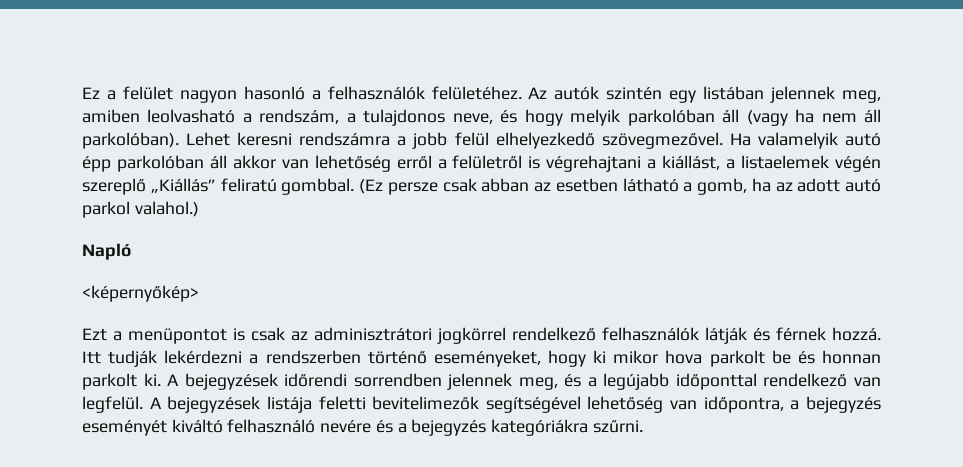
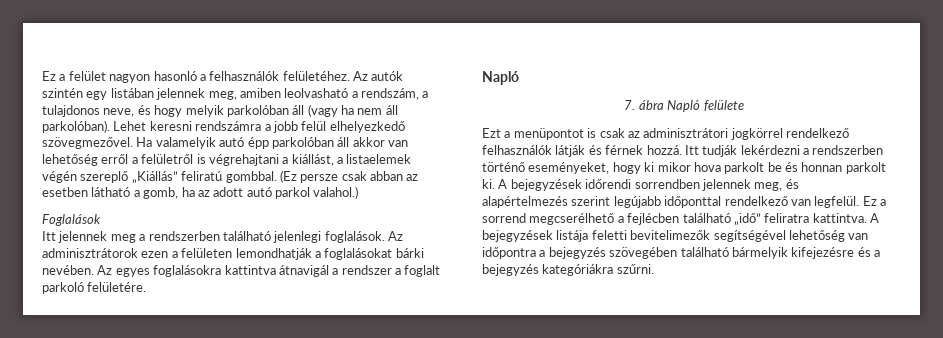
+ Foglalások
+ Itt jelennek meg a rendszerben található jelenlegi foglalások. Az adminisztrátorok ezen a felületen lemondhatják a foglalásokat bárki nevében. Az egyes foglalásokra kattintva átnavigál a rendszer a foglalt parkoló felületére.
  Napló
- <képernyőkép>
+ 7. ábra Napló felülete
- A bejegyzések időrendi sorrendben jelennek meg, és a legújabb időponttal rendelkező van legfelül.
+ A bejegyzések időrendi sorrendben jelennek meg, és alapértelmezés szerint legújabb időponttal rendelkező van legfelül.
+ Ez a sorrend megcserélhető a fejlécben található „idő” feliratra kattintva.
- A bejegyzések listája feletti bevitelimezők segítségével lehetőség van időpontra, a bejegyzés eseményét kiváltó felhasználó nevére és a bejegyzés kategóriákra szűrni.
+ A bejegyzések listája feletti bevitelimezők segítségével lehetőség van időpontra a bejegyzés szövegében található bármelyik kifejezésre és a bejegyzés kategóriákra szűrni.

